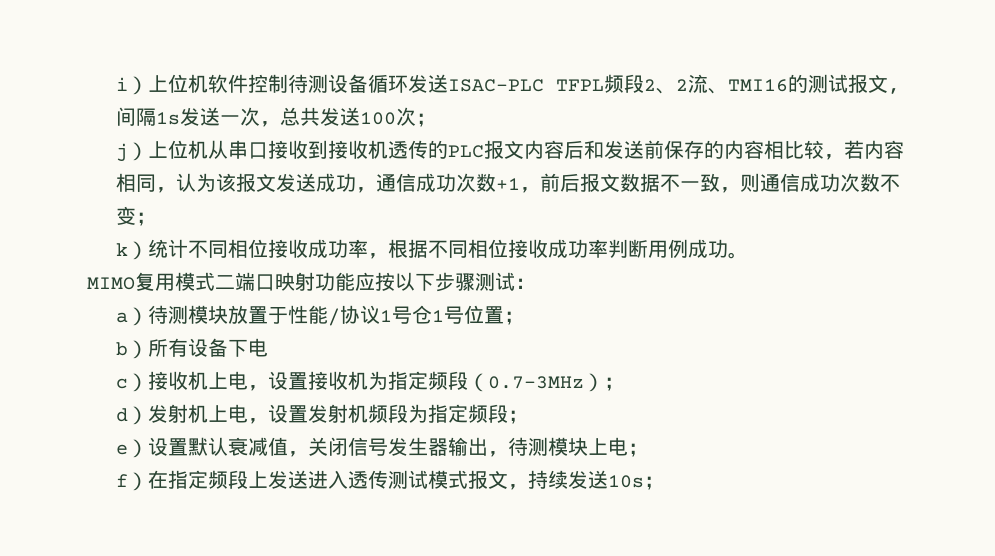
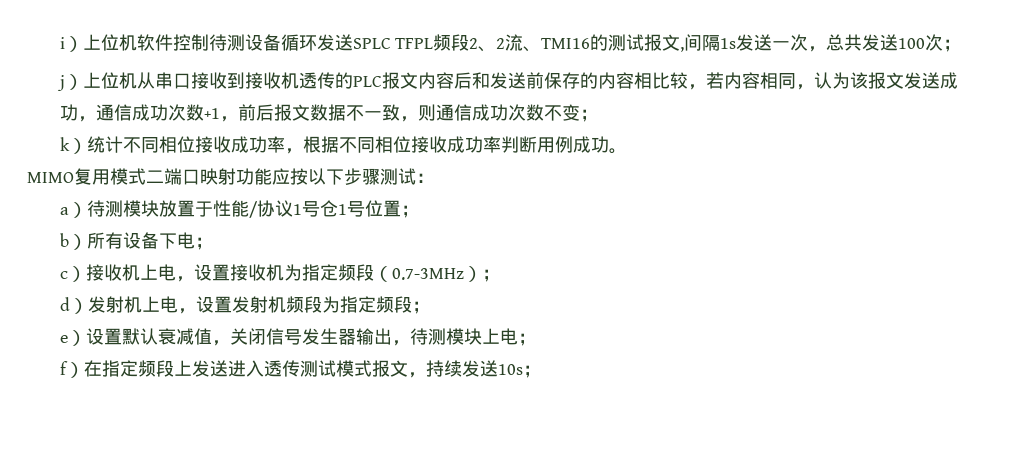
- i）上位机软件控制待测设备循环发送ISAC-PLC TFPL频段2、2流、TMI16的测试报文,间隔1s发送一次，总共发送100次；
+ i）上位机软件控制待测设备循环发送SPLC TFPL频段2、2流、TMI16的测试报文,间隔1s发送一次，总共发送100次；
- b）所有设备下电
+ b）所有设备下电；

